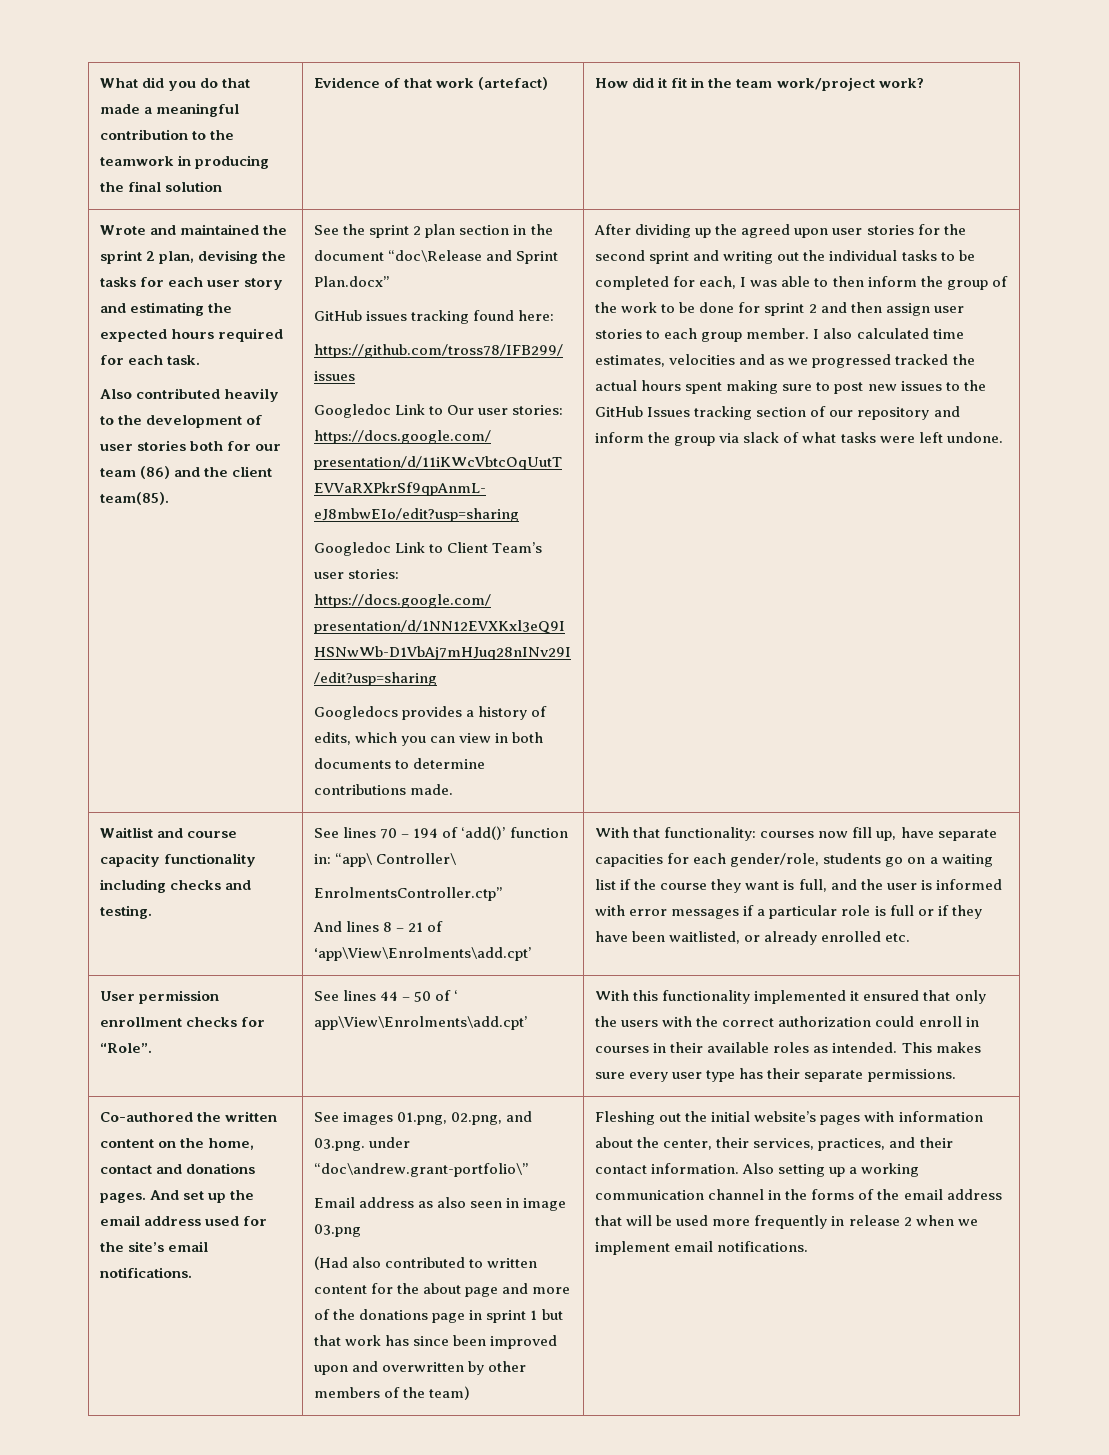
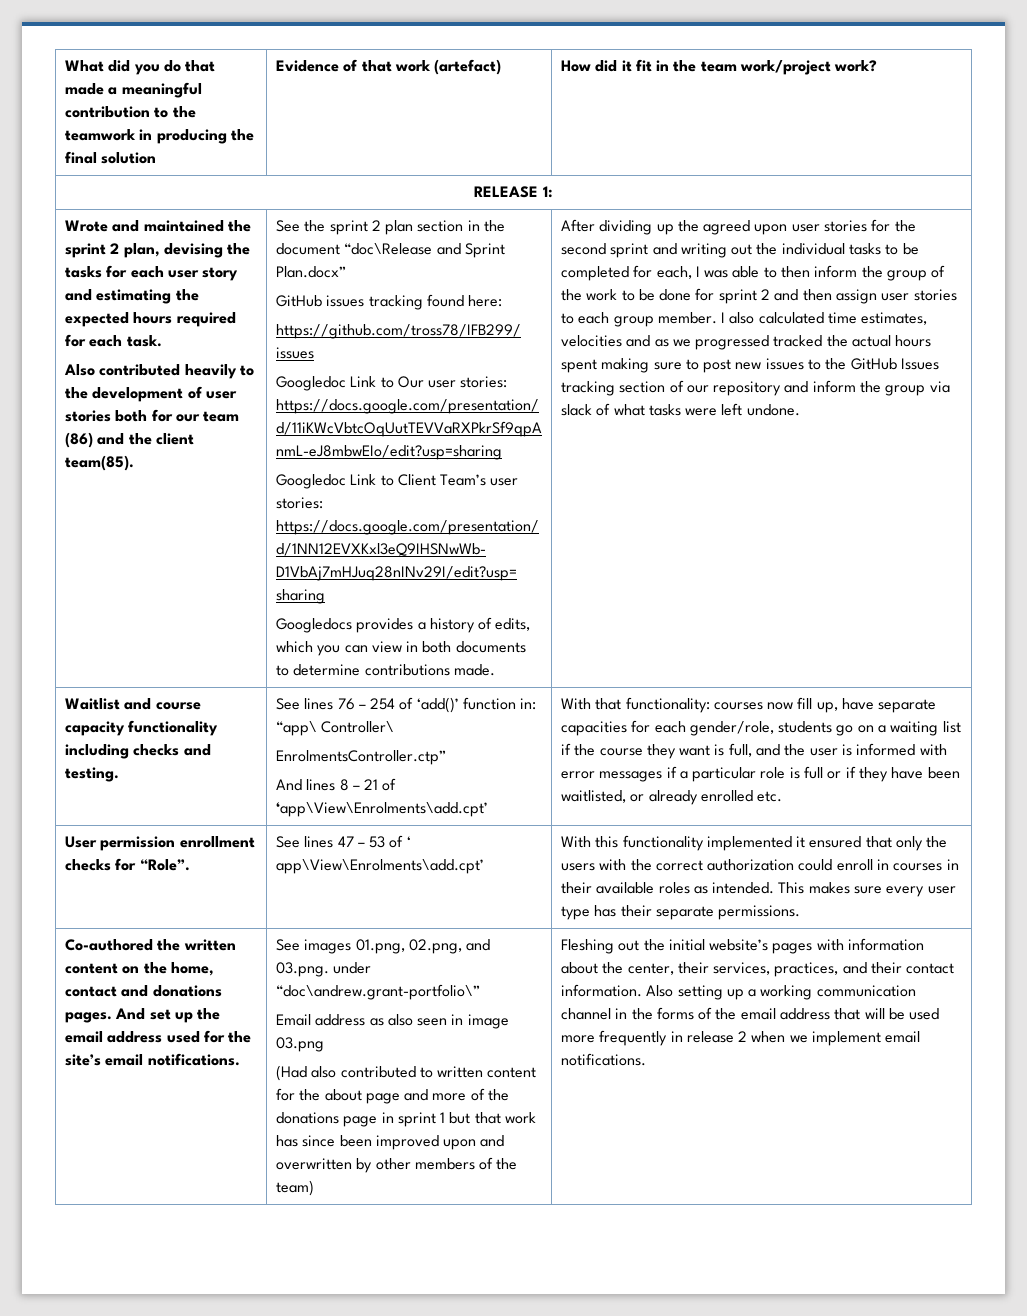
+ RELEASE 1:
- See lines 70 – 194 of ‘add()’ function in: “app\ Controller\
+ See lines 76 – 254 of ‘add()’ function in: “app\ Controller\
- See lines 44 – 50 of ‘ app\View\Enrolments\add.cpt’
+ See lines 47 – 53 of ‘ app\View\Enrolments\add.cpt’

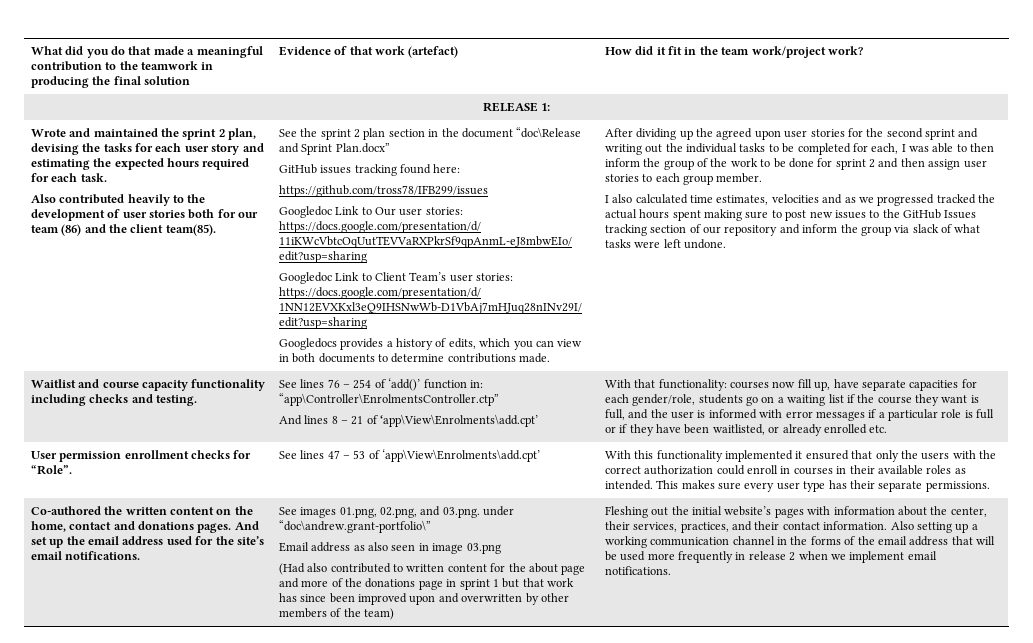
- After dividing up the agreed upon user stories for the second sprint and writing out the individual tasks to be completed for each, I was able to then inform the group of the work to be done for sprint 2 and then assign user stories to each group member. I also calculated time estimates, velocities and as we progressed tracked the actual hours spent making sure to post new issues to the GitHub Issues tracking section of our repository and inform the group via slack of what tasks were left undone.
+ After dividing up the agreed upon user stories for the second sprint and writing out the individual tasks to be completed for each, I was able to then inform the group of the work to be done for sprint 2 and then assign user stories to each group member.
+ I also calculated time estimates, velocities and as we progressed tracked the actual hours spent making sure to post new issues to the GitHub Issues tracking section of our repository and inform the group via slack of what tasks were left undone.
- See lines 76 – 254 of ‘add()’ function in: “app\ Controller\
- EnrolmentsController.ctp”
+ See lines 76 – 254 of ‘add()’ function in: “app\Controller\EnrolmentsController.ctp”
- See lines 47 – 53 of ‘ app\View\Enrolments\add.cpt’
+ See lines 47 – 53 of ‘app\View\Enrolments\add.cpt’

